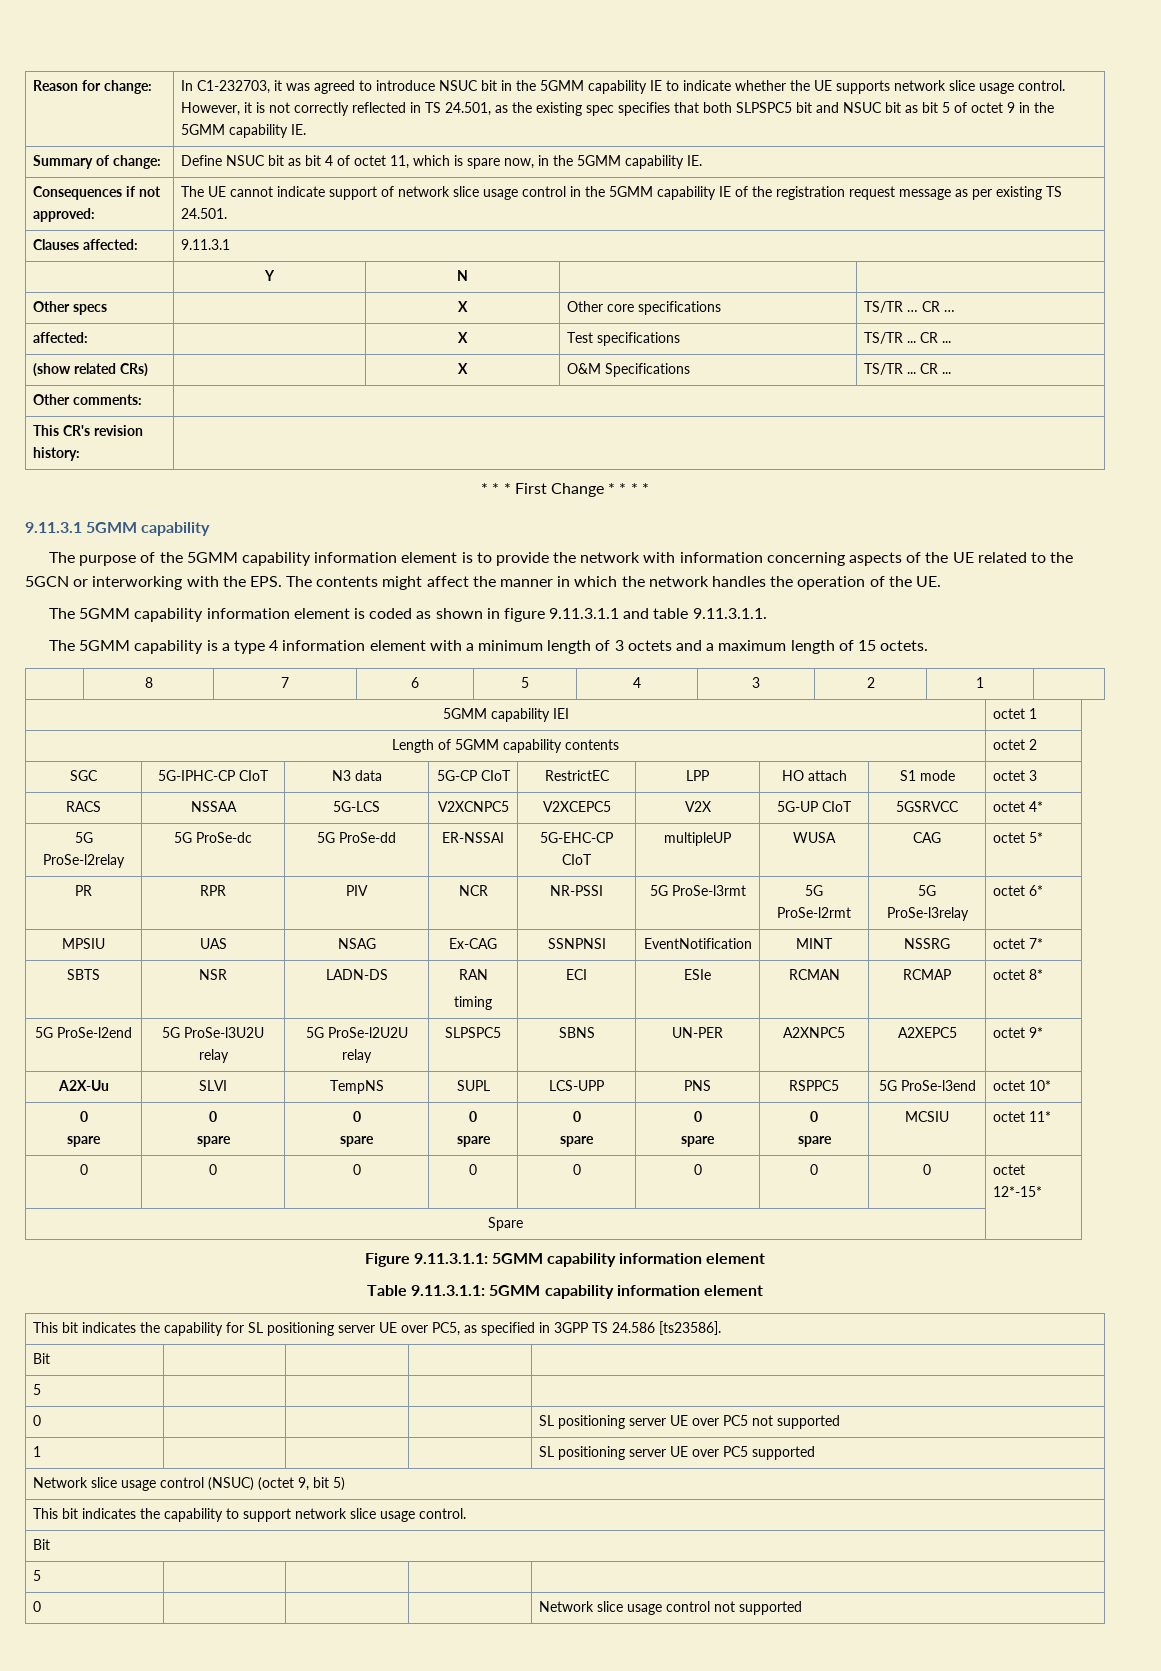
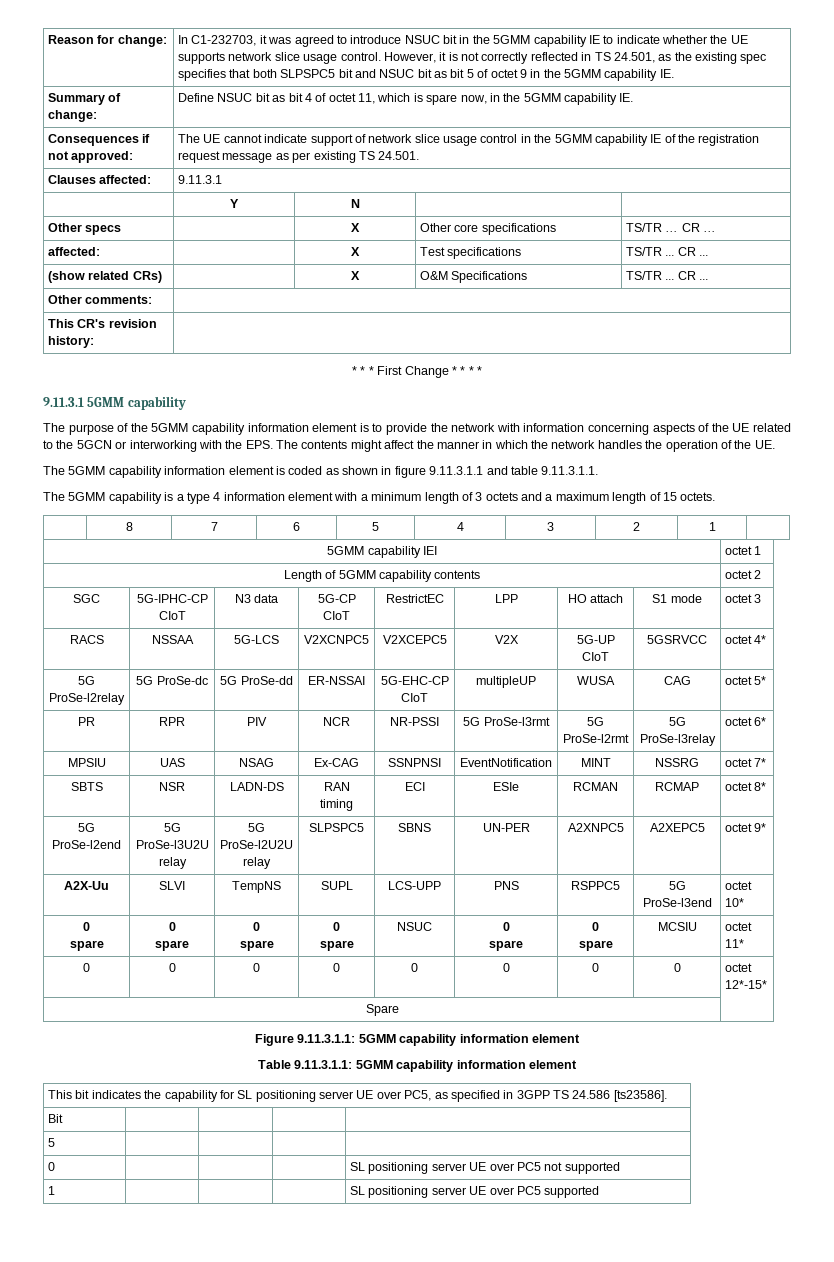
  A2X-Uu | SLVI | TempNS | SUPL | LCS-UPP | PNS | RSPPC5 | 5G ProSe-l3end | octet 10*
  0
  spare | 0
  spare | 0
  spare | 0
- spare | 0
- spare | 0
+ spare | NSUC | 0
- Network slice usage control (NSUC) (octet 9, bit 5)
- This bit indicates the capability to support network slice usage control.
- Bit
- 5 | | | |
- 0 | | | | Network slice usage control not supported

